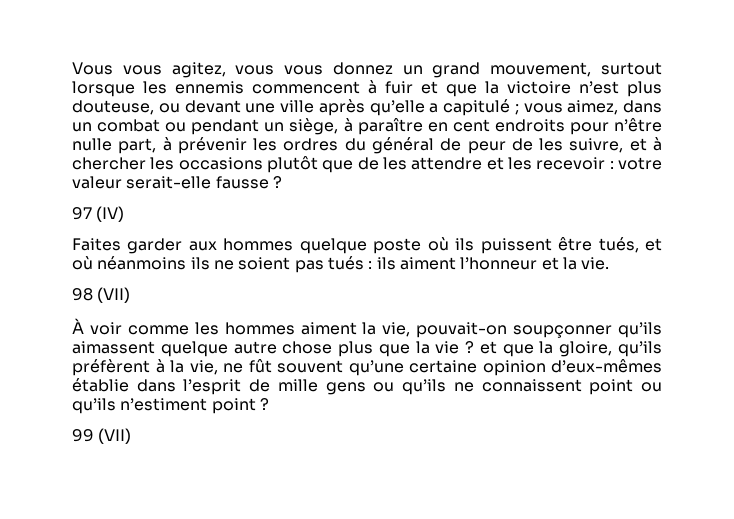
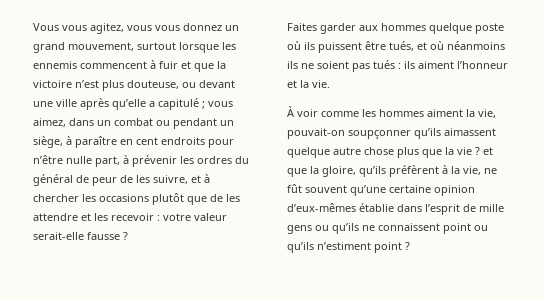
- 97 (IV)
- 98 (VII)
- 99 (VII)

